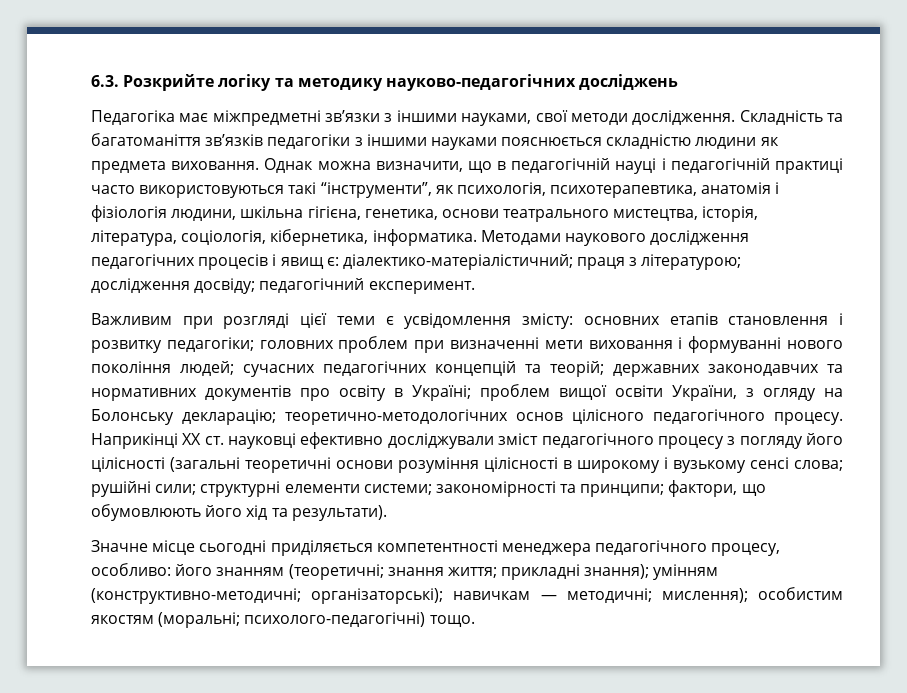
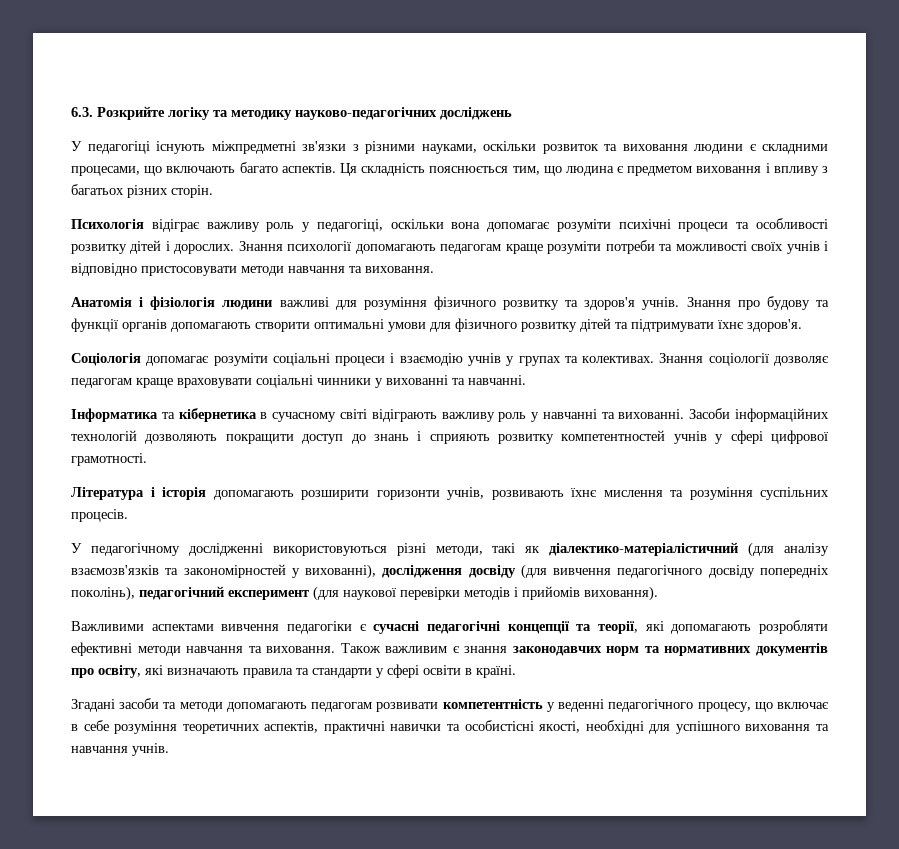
- Педагогіка має міжпредметні зв’язки з іншими науками, свої методи дослідження. Складність та багатоманіття зв’язків педагогіки з іншими науками пояснюється складністю людини як предмета виховання. Однак можна визначити, що в педагогічній науці і педагогічній практиці часто використовуються такі “інструменти”, як психологія, психотерапевтика, анатомія і фізіологія людини, шкільна гігієна, генетика, основи театрального мистецтва, історія, література, соціологія, кібернетика, інформатика. Методами наукового дослідження педагогічних процесів і явищ є: діалектико-матеріалістичний; праця з літературою; дослідження досвіду; педагогічний експеримент.
- Важливим при розгляді цієї теми є усвідомлення змісту: основних етапів становлення і розвитку педагогіки; головних проблем при визначенні мети виховання і формуванні нового покоління людей; сучасних педагогічних концепцій та теорій; державних законодавчих та нормативних документів про освіту в Україні; проблем вищої освіти України, з огляду на Болонську декларацію; теоретично-методологічних основ цілісного педагогічного процесу. Наприкінці ХХ ст. науковці ефективно досліджували зміст педагогічного процесу з погляду його цілісності (загальні теоретичні основи розуміння цілісності в широкому і вузькому сенсі слова; рушійні сили; структурні елементи системи; закономірності та принципи; фактори, що обумовлюють його хід та результати).
- Значне місце сьогодні приділяється компетентності менеджера педагогічного процесу, особливо: його знанням (теоретичні; знання життя; прикладні знання); умінням (конструктивно-методичні; організаторські); навичкам — методичні; мислення); особистим якостям (моральні; психолого-педагогічні) тощо.
+ У педагогіці існують міжпредметні зв'язки з різними науками, оскільки розвиток та виховання людини є складними процесами, що включають багато аспектів. Ця складність пояснюється тим, що людина є предметом виховання і впливу з багатьох різних сторін.
+ Психологія відіграє важливу роль у педагогіці, оскільки вона допомагає розуміти психічні процеси та особливості розвитку дітей і дорослих. Знання психології допомагають педагогам краще розуміти потреби та можливості своїх учнів і відповідно пристосовувати методи навчання та виховання.
+ Анатомія і фізіологія людини важливі для розуміння фізичного розвитку та здоров'я учнів. Знання про будову та функції органів допомагають створити оптимальні умови для фізичного розвитку дітей та підтримувати їхнє здоров'я.
+ Соціологія допомагає розуміти соціальні процеси і взаємодію учнів у групах та колективах. Знання соціології дозволяє педагогам краще враховувати соціальні чинники у вихованні та навчанні.
+ Інформатика та кібернетика в сучасному світі відіграють важливу роль у навчанні та вихованні. Засоби інформаційних технологій дозволяють покращити доступ до знань і сприяють розвитку компетентностей учнів у сфері цифрової грамотності.
+ Література і історія допомагають розширити горизонти учнів, розвивають їхнє мислення та розуміння суспільних процесів.
+ У педагогічному дослідженні використовуються різні методи, такі як діалектико-матеріалістичний (для аналізу взаємозв'язків та закономірностей у вихованні), дослідження досвіду (для вивчення педагогічного досвіду попередніх поколінь), педагогічний експеримент (для наукової перевірки методів і прийомів виховання).
+ Важливими аспектами вивчення педагогіки є сучасні педагогічні концепції та теорії, які допомагають розробляти ефективні методи навчання та виховання. Також важливим є знання законодавчих норм та нормативних документів про освіту, які визначають правила та стандарти у сфері освіти в країні.
+ Згадані засоби та методи допомагають педагогам розвивати компетентність у веденні педагогічного процесу, що включає в себе розуміння теоретичних аспектів, практичні навички та особистісні якості, необхідні для успішного виховання та навчання учнів.

